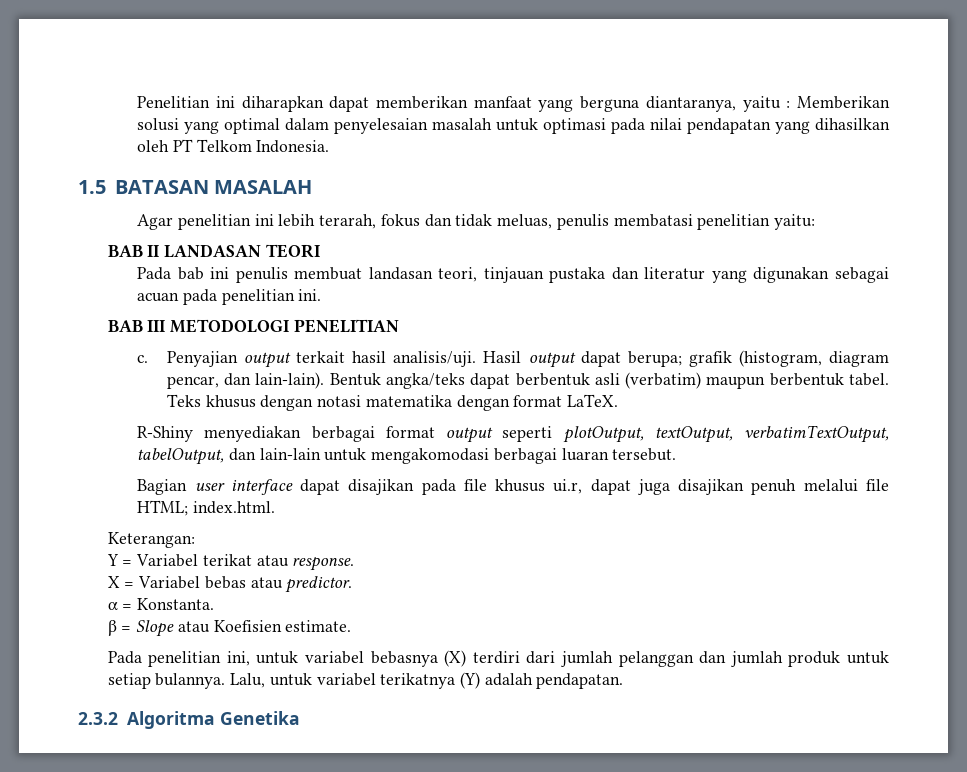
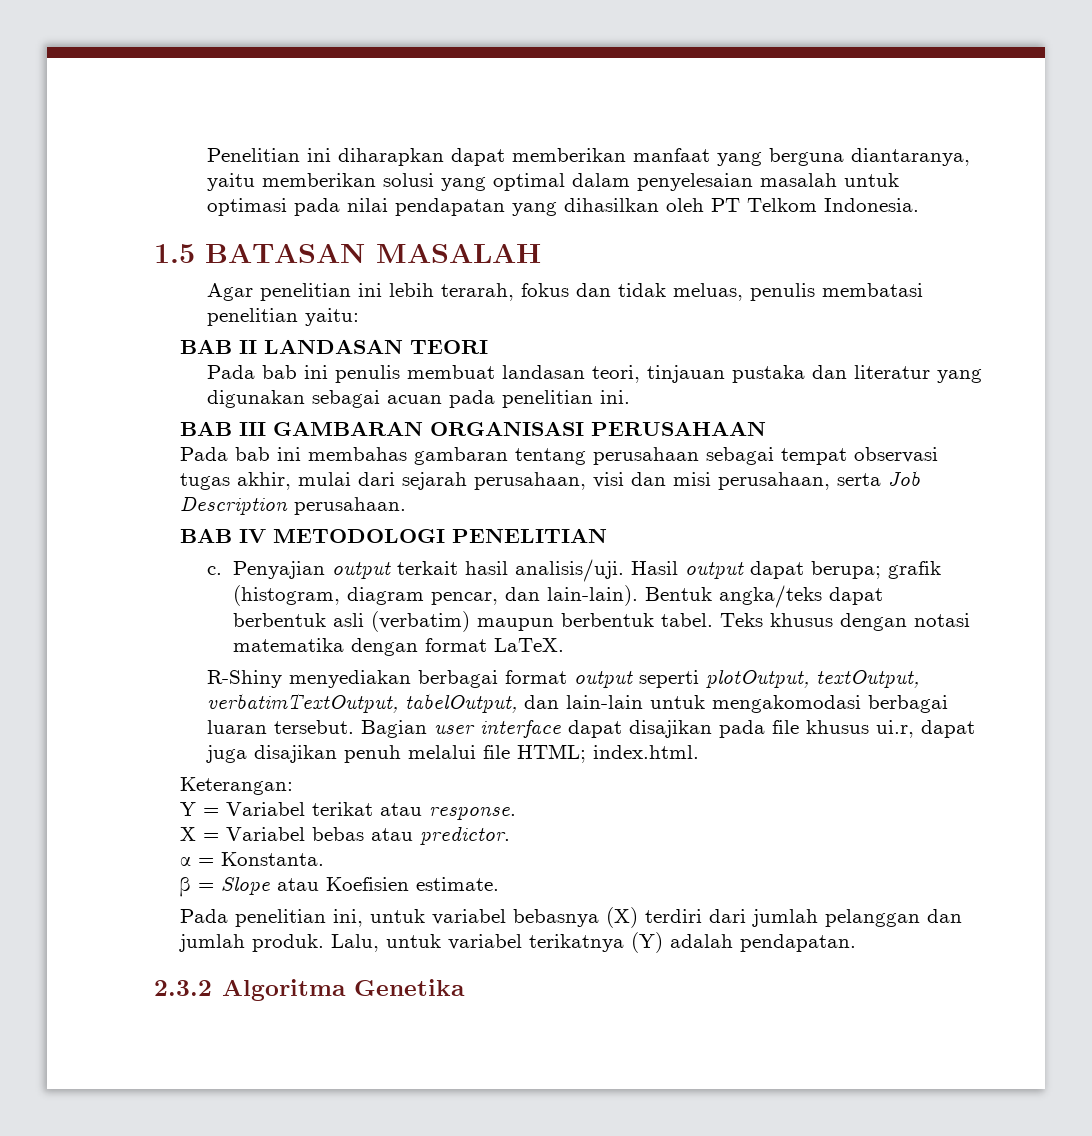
- Penelitian ini diharapkan dapat memberikan manfaat yang berguna diantaranya, yaitu : Memberikan solusi yang optimal dalam penyelesaian masalah untuk optimasi pada nilai pendapatan yang dihasilkan oleh PT Telkom Indonesia.
+ Penelitian ini diharapkan dapat memberikan manfaat yang berguna diantaranya, yaitu memberikan solusi yang optimal dalam penyelesaian masalah untuk optimasi pada nilai pendapatan yang dihasilkan oleh PT Telkom Indonesia.
- BAB III METODOLOGI PENELITIAN
+ BAB III GAMBARAN ORGANISASI PERUSAHAAN
+ Pada bab ini membahas gambaran tentang perusahaan sebagai tempat observasi tugas akhir, mulai dari sejarah perusahaan, visi dan misi perusahaan, serta Job Description perusahaan.
+ BAB IV METODOLOGI PENELITIAN
- R-Shiny menyediakan berbagai format output seperti plotOutput, textOutput, verbatimTextOutput, tabelOutput, dan lain-lain untuk mengakomodasi berbagai luaran tersebut.
- Bagian user interface dapat disajikan pada file khusus ui.r, dapat juga disajikan penuh melalui file HTML; index.html.
+ R-Shiny menyediakan berbagai format output seperti plotOutput, textOutput, verbatimTextOutput, tabelOutput, dan lain-lain untuk mengakomodasi berbagai luaran tersebut. Bagian user interface dapat disajikan pada file khusus ui.r, dapat juga disajikan penuh melalui file HTML; index.html.
- Pada penelitian ini, untuk variabel bebasnya (X) terdiri dari jumlah pelanggan dan jumlah produk untuk setiap bulannya.
+ Pada penelitian ini, untuk variabel bebasnya (X) terdiri dari jumlah pelanggan dan jumlah produk.

